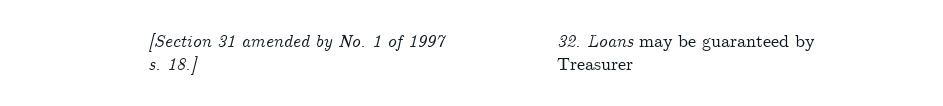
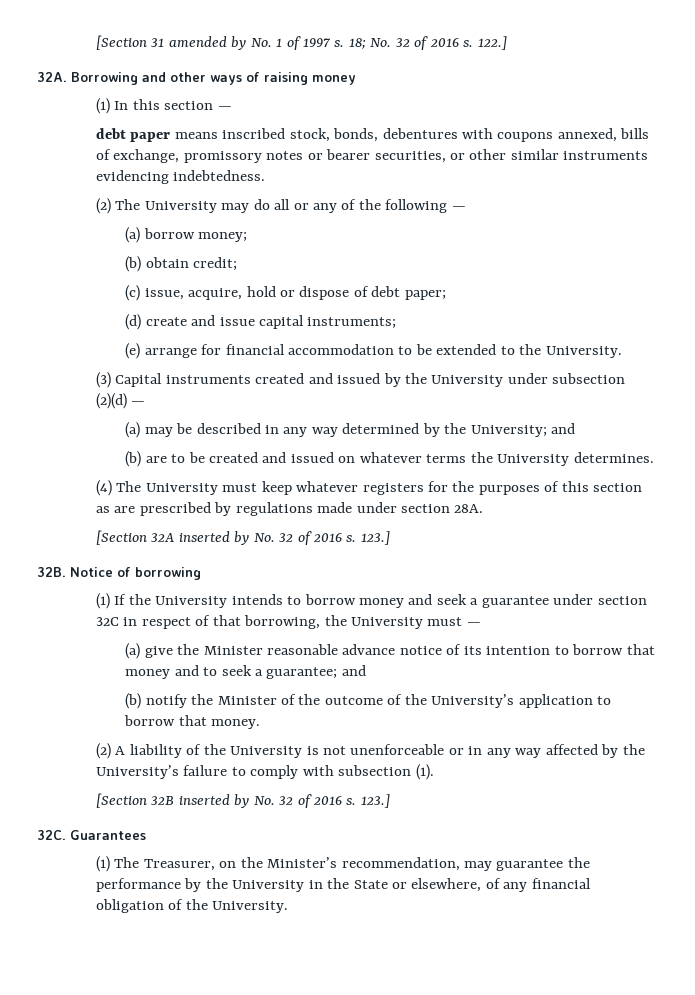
- 18.]
- 32. Loans may be guaranteed by Treasurer
+ 18; No. 32 of 2016 s. 122.]
+ 32A. Borrowing and other ways of raising money
+ (1) In this section —
+ debt paper means inscribed stock, bonds, debentures with coupons annexed, bills of exchange, promissory notes or bearer securities, or other similar instruments evidencing indebtedness.
+ (2) The University may do all or any of the following —
+ (a) borrow money;
+ (b) obtain credit;
+ (c) issue, acquire, hold or dispose of debt paper;
+ (d) create and issue capital instruments;
+ (e) arrange for financial accommodation to be extended to the University.
+ (3) Capital instruments created and issued by the University under subsection (2)(d) —
+ (a) may be described in any way determined by the University; and
+ (b) are to be created and issued on whatever terms the University determines.
+ (4) The University must keep whatever registers for the purposes of this section as are prescribed by regulations made under section 28A.
+ [Section 32A inserted by No. 32 of 2016 s. 123.]
+ 32B. Notice of borrowing
+ (1) If the University intends to borrow money and seek a guarantee under section 32C in respect of that borrowing, the University must —
+ (a) give the Minister reasonable advance notice of its intention to borrow that money and to seek a guarantee; and
+ (b) notify the Minister of the outcome of the University’s application to borrow that money.
+ (2) A liability of the University is not unenforceable or in any way affected by the University’s failure to comply with subsection (1).
+ [Section 32B inserted by No. 32 of 2016 s. 123.]
+ 32C. Guarantees
+ (1) The Treasurer, on the Minister’s recommendation, may guarantee the performance by the University in the State or elsewhere, of any financial obligation of the University.

